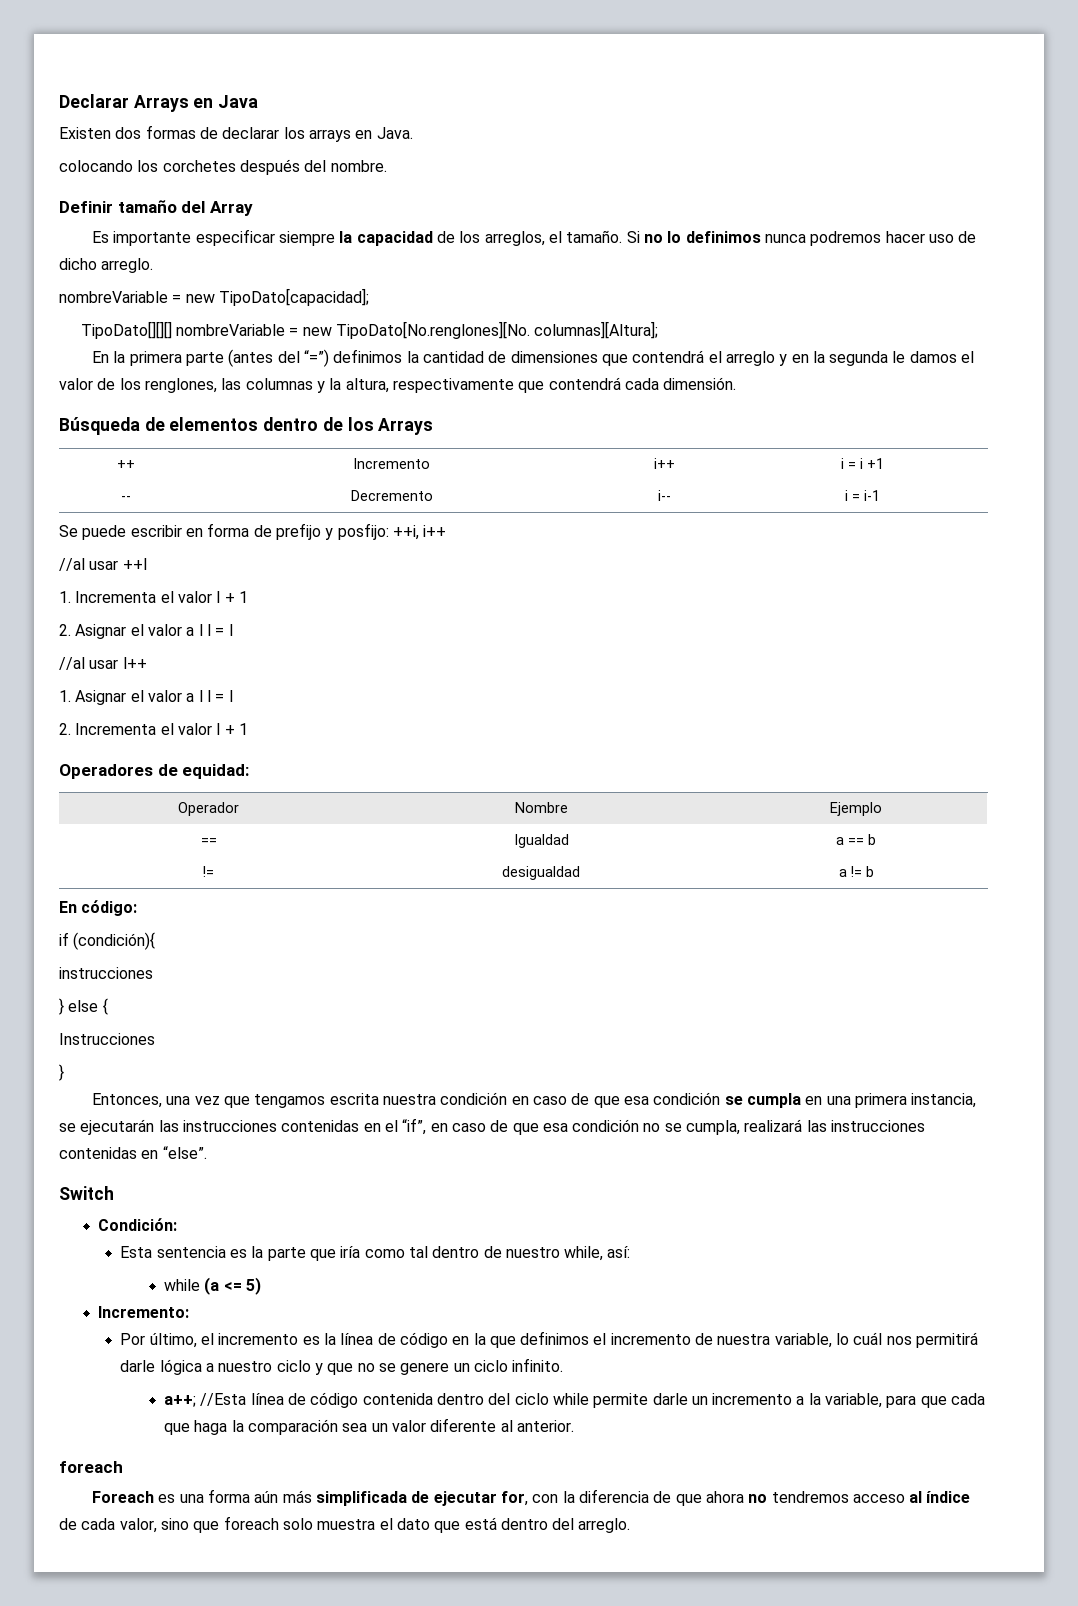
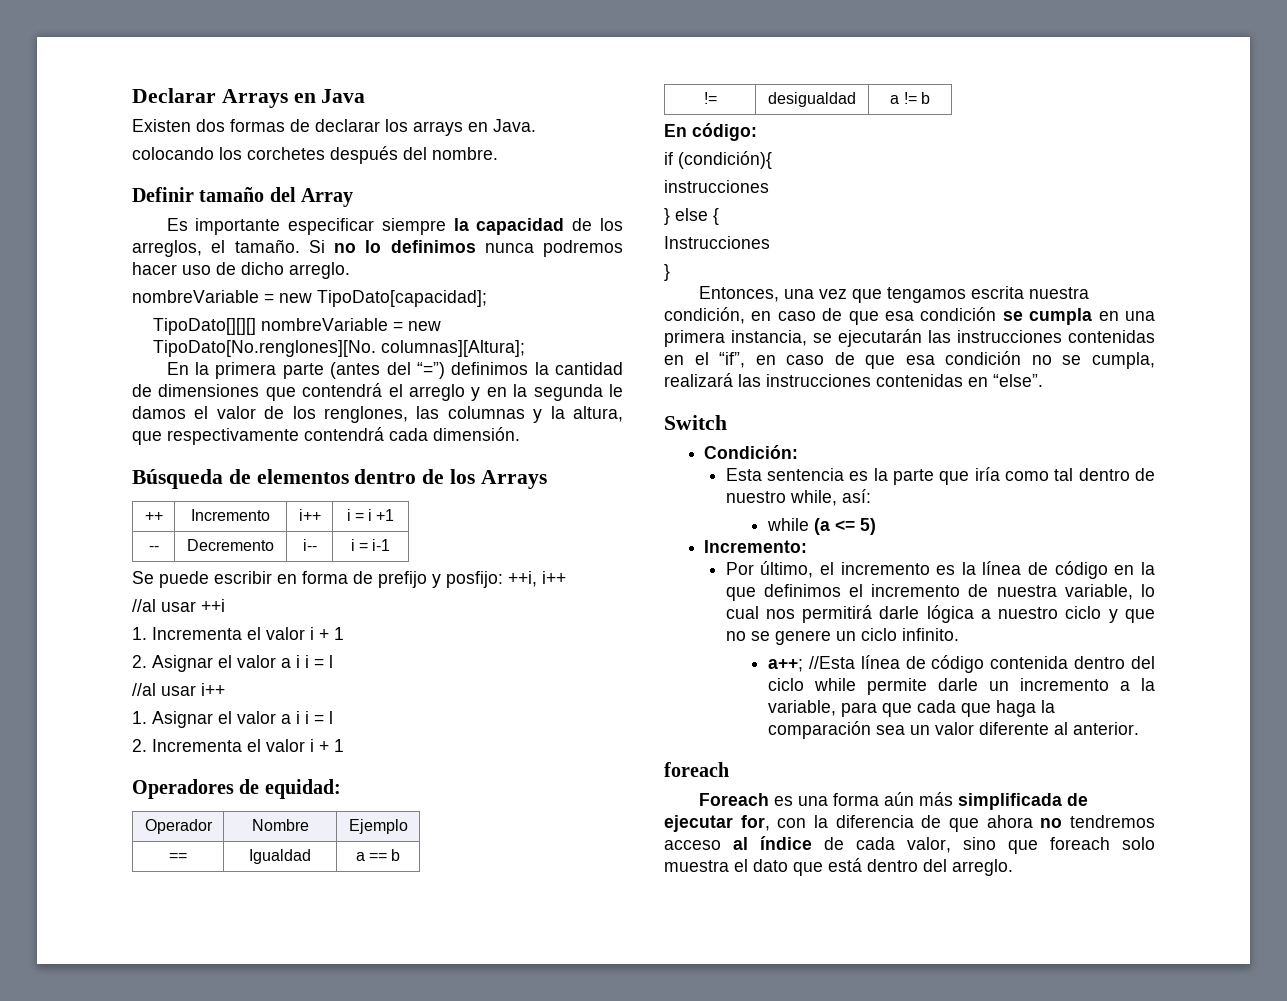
- En la primera parte (antes del “=”) definimos la cantidad de dimensiones que contendrá el arreglo y en la segunda le damos el valor de los renglones, las columnas y la altura, respectivamente que contendrá cada dimensión.
+ En la primera parte (antes del “=”) definimos la cantidad de dimensiones que contendrá el arreglo y en la segunda le damos el valor de los renglones, las columnas y la altura, que respectivamente contendrá cada dimensión.
- //al usar ++l
+ //al usar ++i
- 1. Incrementa el valor l + 1
+ 1. Incrementa el valor i + 1
- 2. Asignar el valor a l l = l
+ 2. Asignar el valor a i i = l
- //al usar l++
+ //al usar i++
- 1. Asignar el valor a l l = l
+ 1. Asignar el valor a i i = l
- 2. Incrementa el valor l + 1
+ 2. Incrementa el valor i + 1
- Entonces, una vez que tengamos escrita nuestra condición en caso de que esa condición se cumpla en una primera instancia, se ejecutarán las instrucciones contenidas en el “if”, en caso de que esa condición no se cumpla, realizará las instrucciones contenidas en “else”.
+ Entonces, una vez que tengamos escrita nuestra condición, en caso de que esa condición se cumpla en una primera instancia, se ejecutarán las instrucciones contenidas en el “if”, en caso de que esa condición no se cumpla, realizará las instrucciones contenidas en “else”.
- Por último, el incremento es la línea de código en la que definimos el incremento de nuestra variable, lo cuál nos permitirá darle lógica a nuestro ciclo y que no se genere un ciclo infinito.
+ Por último, el incremento es la línea de código en la que definimos el incremento de nuestra variable, lo cual nos permitirá darle lógica a nuestro ciclo y que no se genere un ciclo infinito.

